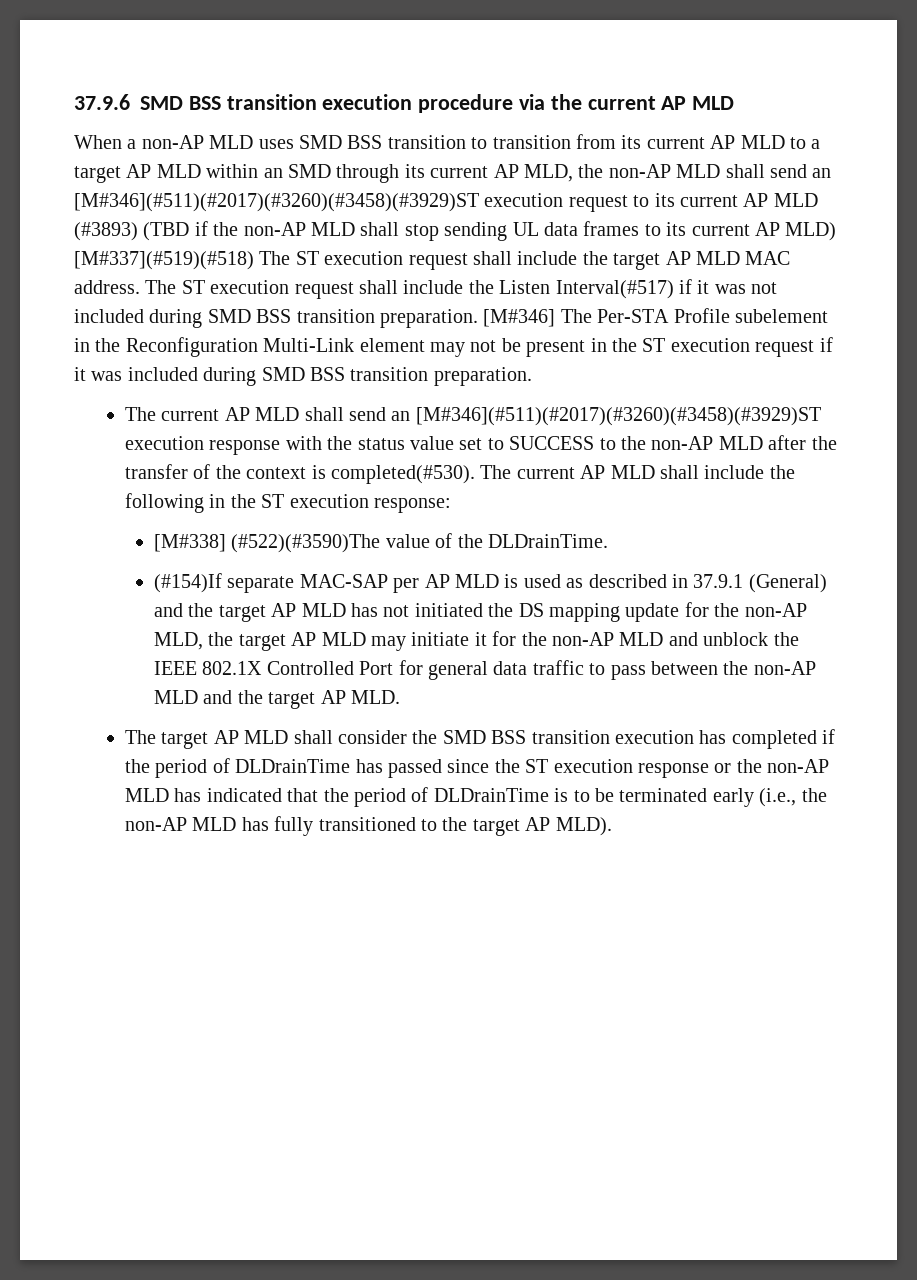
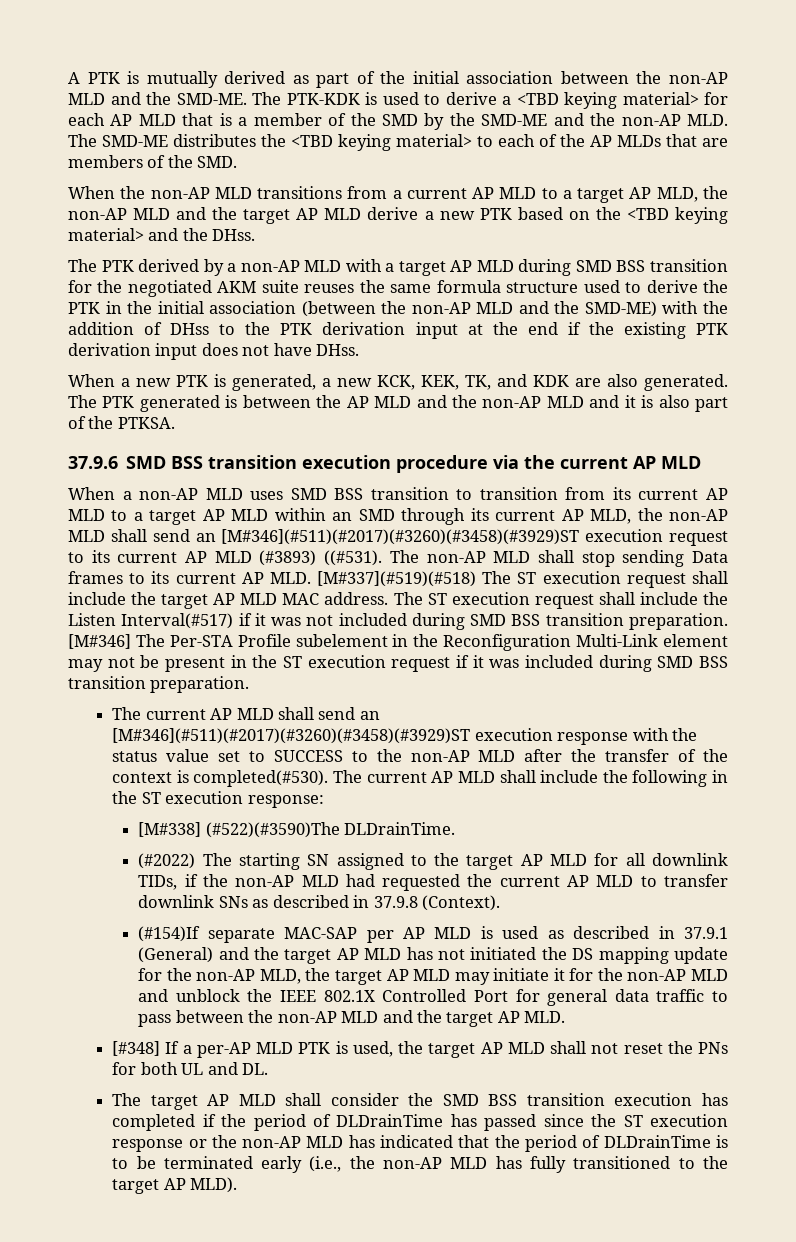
+ A PTK is mutually derived as part of the initial association between the non-AP MLD and the SMD-ME. The PTK-KDK is used to derive a <TBD keying material> for each AP MLD that is a member of the SMD by the SMD-ME and the non-AP MLD. The SMD-ME distributes the <TBD keying material> to each of the AP MLDs that are members of the SMD.
+ When the non-AP MLD transitions from a current AP MLD to a target AP MLD, the non-AP MLD and the target AP MLD derive a new PTK based on the <TBD keying material> and the DHss.
+ The PTK derived by a non-AP MLD with a target AP MLD during SMD BSS transition for the negotiated AKM suite reuses the same formula structure used to derive the PTK in the initial association (between the non-AP MLD and the SMD-ME) with the addition of DHss to the PTK derivation input at the end if the existing PTK derivation input does not have DHss.
+ When a new PTK is generated, a new KCK, KEK, TK, and KDK are also generated. The PTK generated is between the AP MLD and the non-AP MLD and it is also part of the PTKSA.
- When a non-AP MLD uses SMD BSS transition to transition from its current AP MLD to a target AP MLD within an SMD through its current AP MLD, the non-AP MLD shall send an [M#346](#511)(#2017)(#3260)(#3458)(#3929)ST execution request to its current AP MLD (#3893) (TBD if the non-AP MLD shall stop sending UL data frames to its current AP MLD) [M#337](#519)(#518) The ST execution request shall include the target AP MLD MAC address.
+ When a non-AP MLD uses SMD BSS transition to transition from its current AP MLD to a target AP MLD within an SMD through its current AP MLD, the non-AP MLD shall send an [M#346](#511)(#2017)(#3260)(#3458)(#3929)ST execution request to its current AP MLD (#3893) ((#531). The non-AP MLD shall stop sending Data frames to its current AP MLD. [M#337](#519)(#518) The ST execution request shall include the target AP MLD MAC address.
- [M#338] (#522)(#3590)The value of the DLDrainTime.
+ [M#338] (#522)(#3590)The DLDrainTime.
+ (#2022) The starting SN assigned to the target AP MLD for all downlink TIDs, if the non-AP MLD had requested the current AP MLD to transfer downlink SNs as described in 37.9.8 (Context).
+ [#348] If a per-AP MLD PTK is used, the target AP MLD shall not reset the PNs for both UL and DL.

